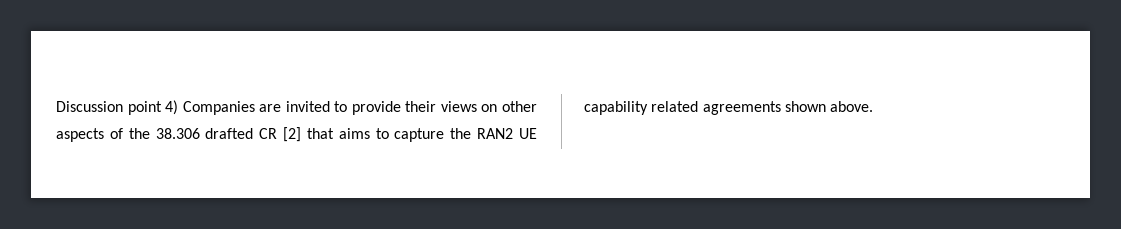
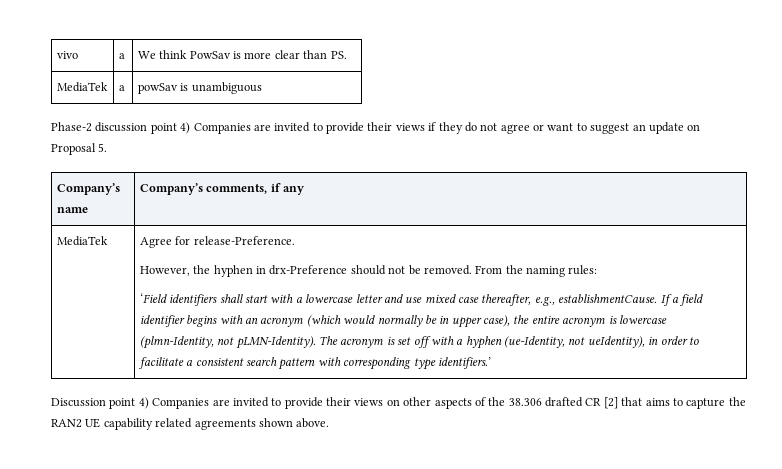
+ vivo | a | We think PowSav is more clear than PS.
+ MediaTek | a | powSav is unambiguous
+ Phase-2 discussion point 4) Companies are invited to provide their views if they do not agree or want to suggest an update on Proposal 5.
+ Company’s name | Company’s comments, if any
+ MediaTek | Agree for release-Preference.
+ However, the hyphen in drx-Preference should not be removed. From the naming rules:
+ ‘Field identifiers shall start with a lowercase letter and use mixed case thereafter, e.g., establishmentCause. If a field identifier begins with an acronym (which would normally be in upper case), the entire acronym is lowercase (plmn-Identity, not pLMN-Identity). The acronym is set off with a hyphen (ue-Identity, not ueIdentity), in order to facilitate a consistent search pattern with corresponding type identifiers.’

